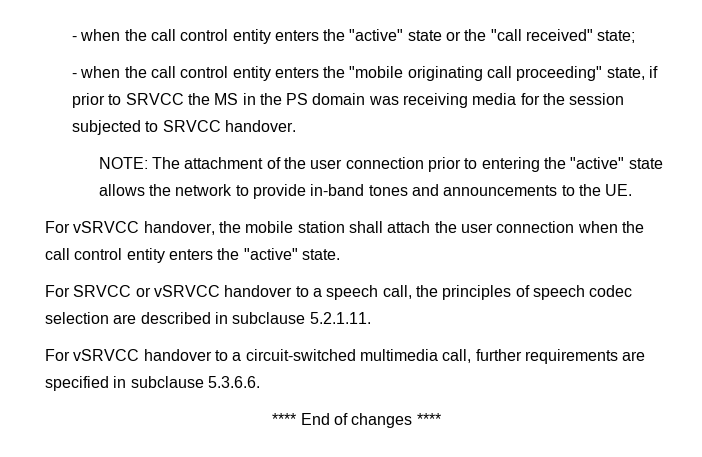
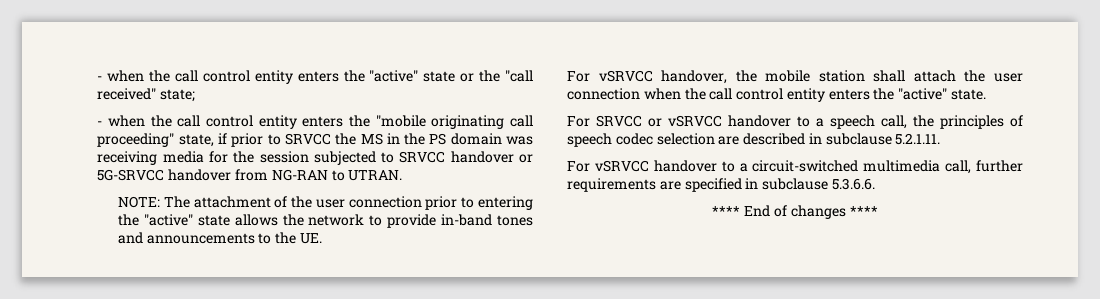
- - when the call control entity enters the "mobile originating call proceeding" state, if prior to SRVCC the MS in the PS domain was receiving media for the session subjected to SRVCC handover.
+ - when the call control entity enters the "mobile originating call proceeding" state, if prior to SRVCC the MS in the PS domain was receiving media for the session subjected to SRVCC handover or 5G-SRVCC handover from NG-RAN to UTRAN.

